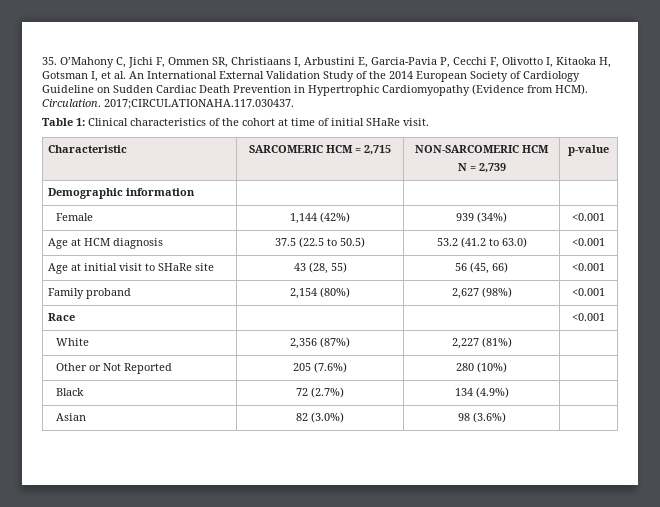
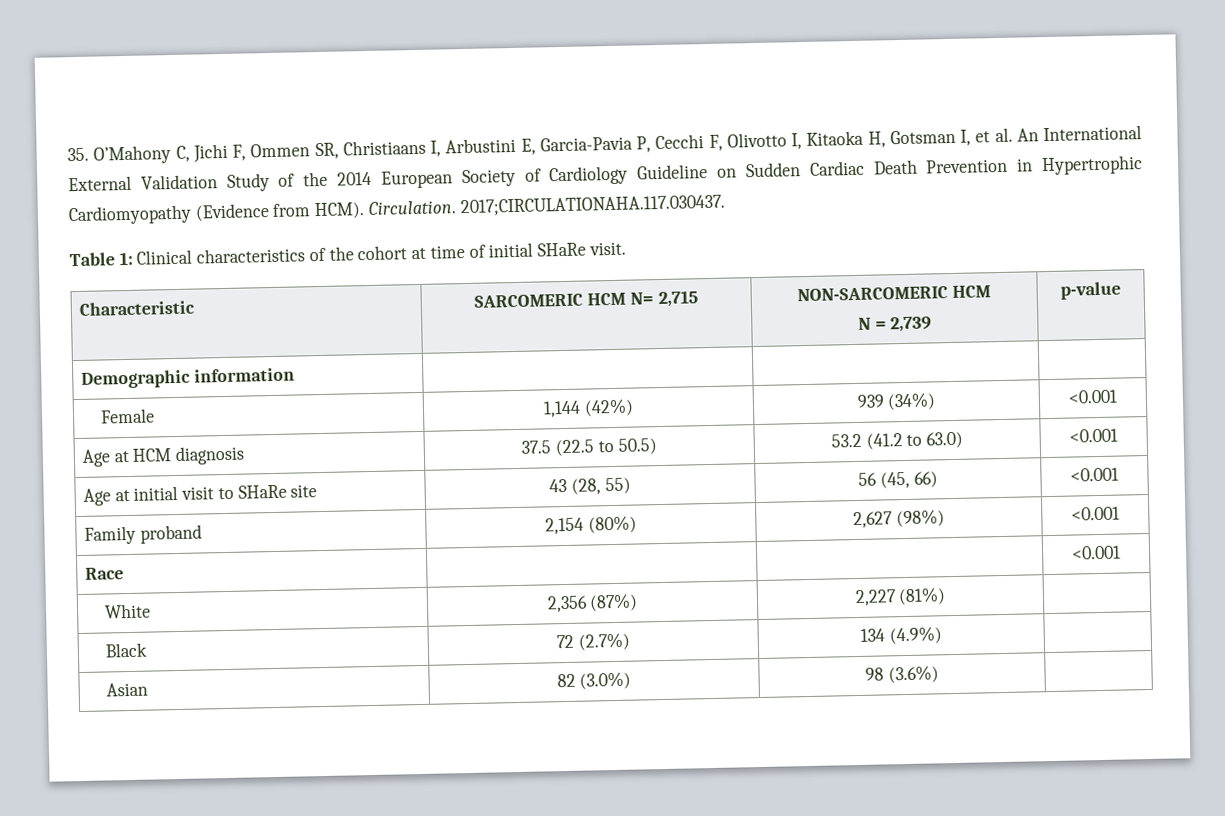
- Characteristic | SARCOMERIC HCM = 2,715 | NON-SARCOMERIC HCM
+ Characteristic | SARCOMERIC HCM N= 2,715 | NON-SARCOMERIC HCM
- Other or Not Reported | 205 (7.6%) | 280 (10%) |

